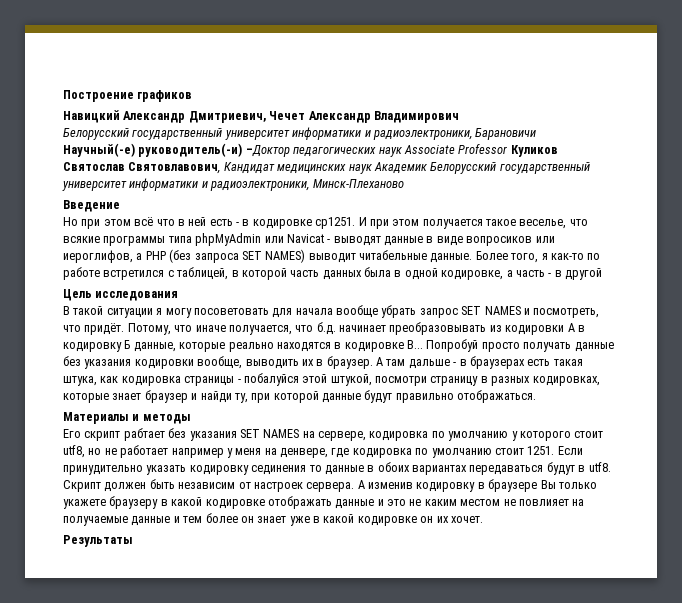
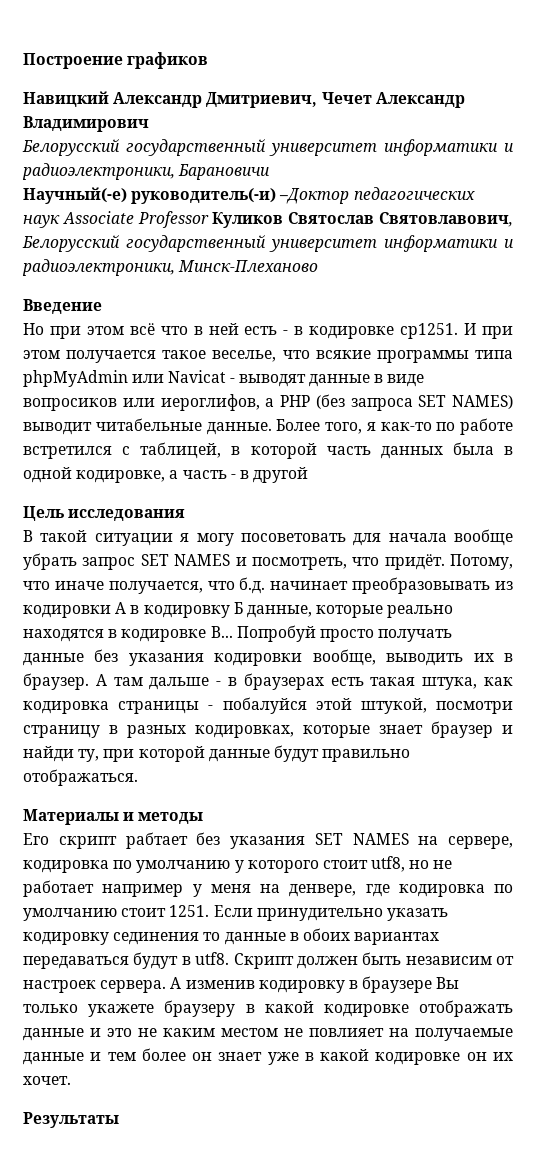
- Научный(-е) руководитель(-и) –Доктор педагогических наук Associate Professor Куликов Святослав Святовлавович, Кандидат медицинских наук Академик Белорусский государственный университет информатики и радиоэлектроники, Минск-Плеханово
+ Научный(-е) руководитель(-и) –Доктор педагогических наук Associate Professor Куликов Святослав Святовлавович, Белорусский государственный университет информатики и радиоэлектроники, Минск-Плеханово

